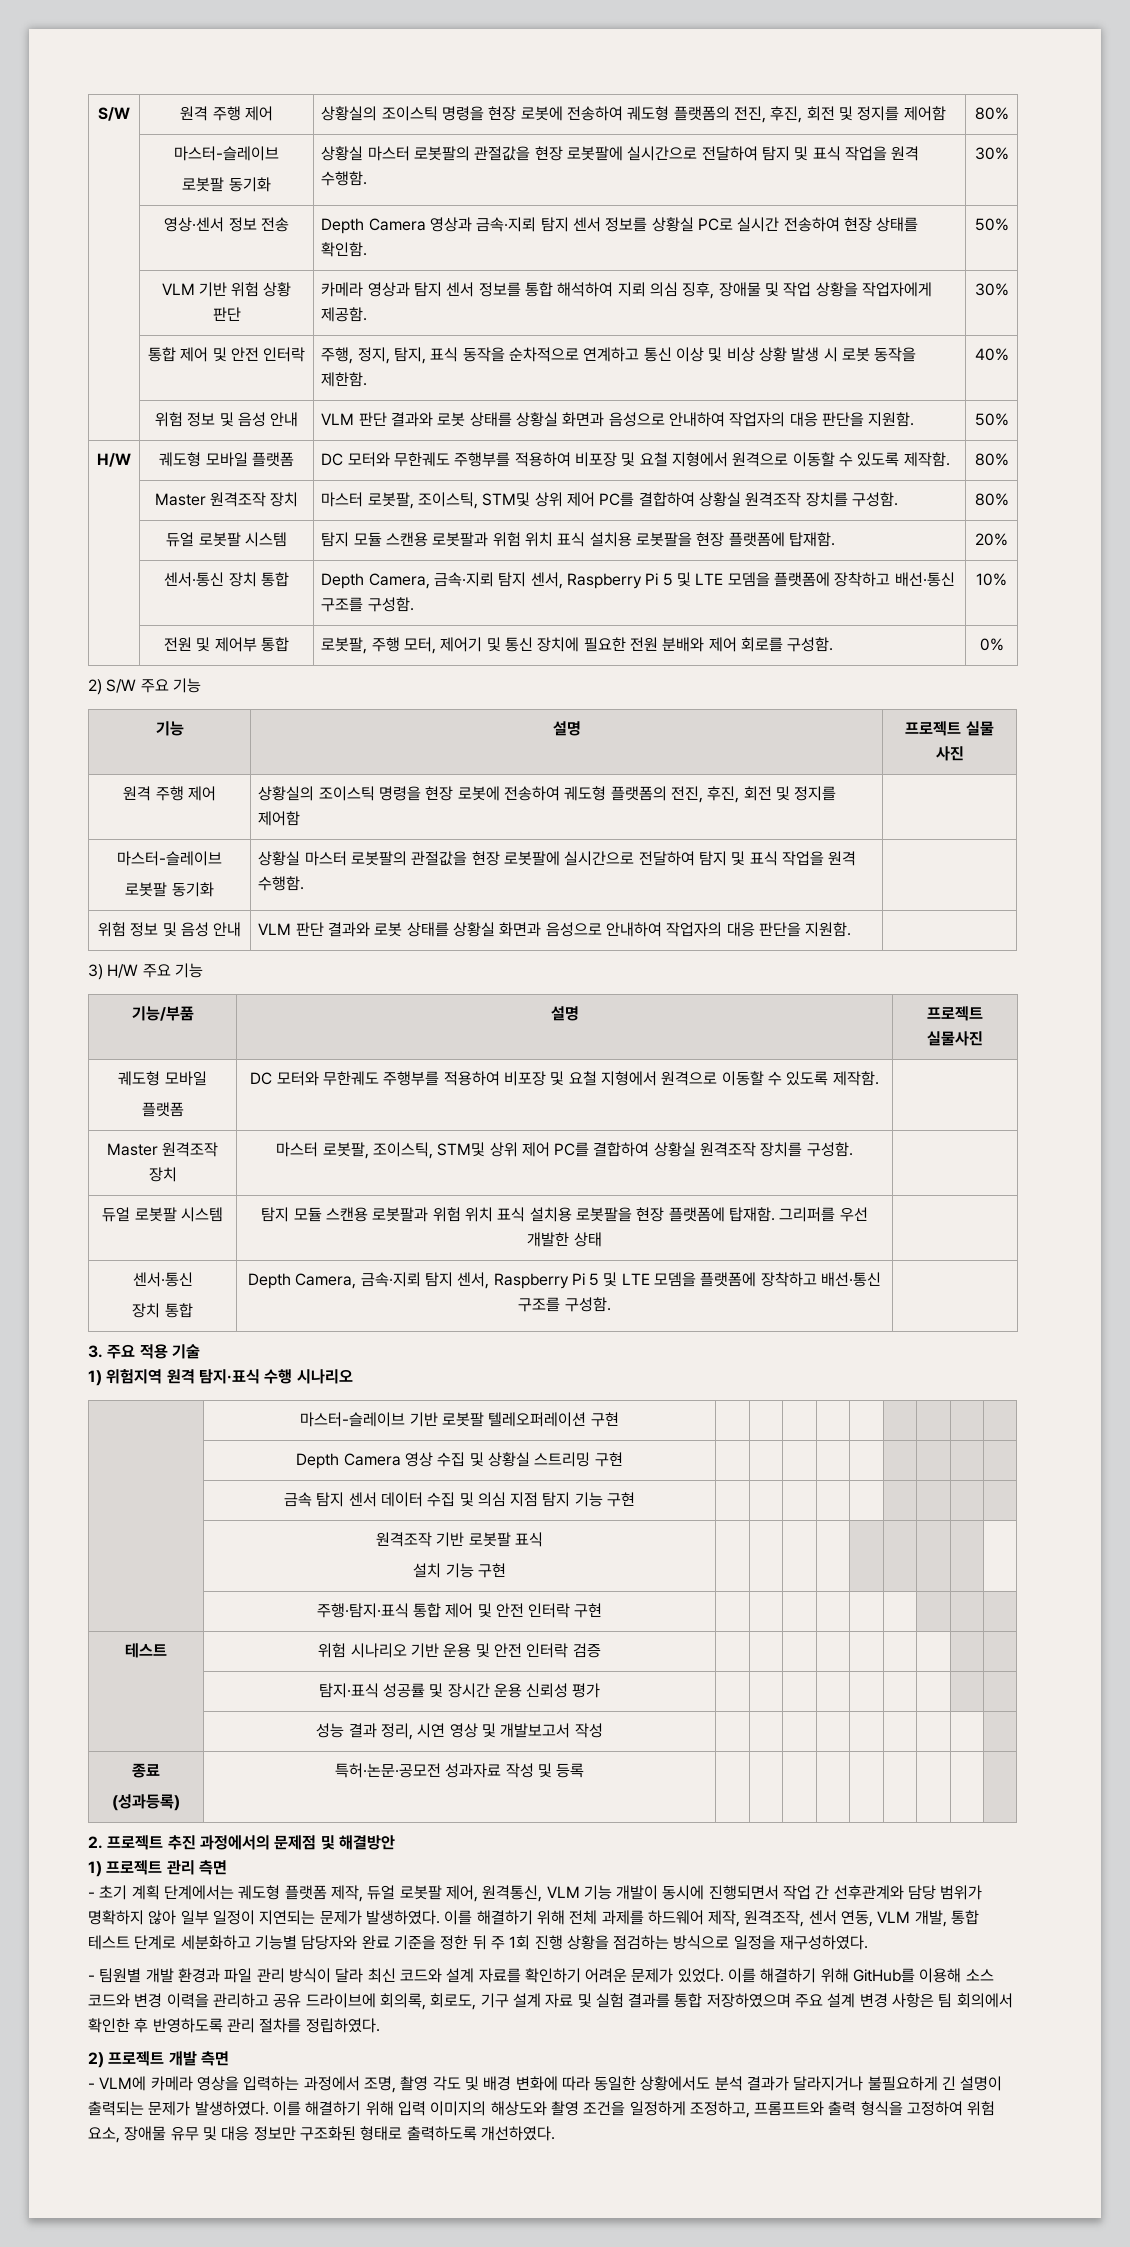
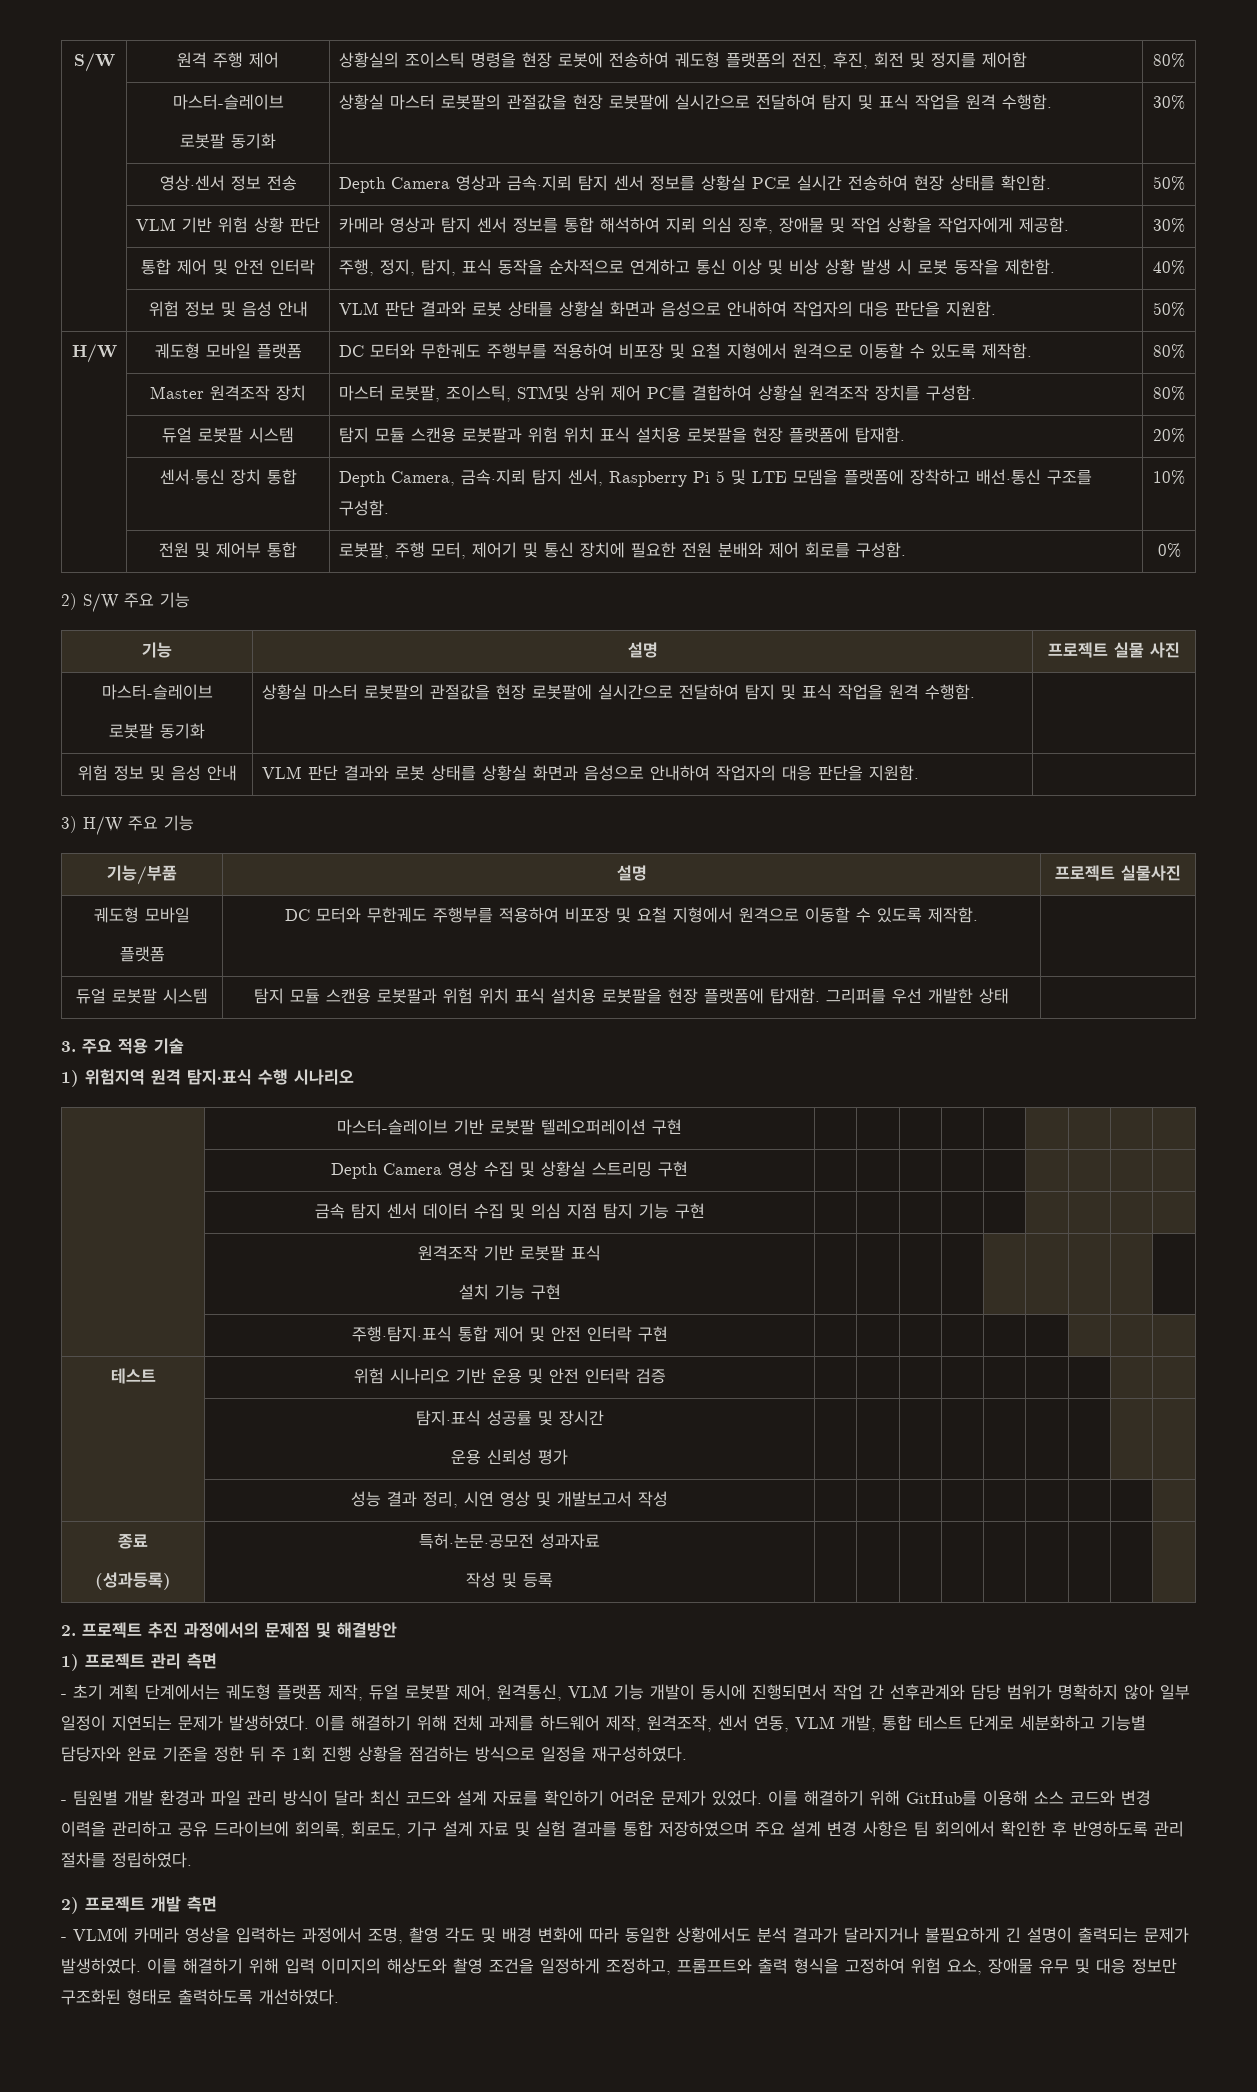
  기능 | 설명 | 프로젝트 실물 사진
- 원격 주행 제어 | 상황실의 조이스틱 명령을 현장 로봇에 전송하여 궤도형 플랫폼의 전진, 후진, 회전 및 정지를 제어함 |
  기능/부품 | 설명 | 프로젝트 실물사진
  궤도형 모바일
  플랫폼 | DC 모터와 무한궤도 주행부를 적용하여 비포장 및 요철 지형에서 원격으로 이동할 수 있도록 제작함. |
- Master 원격조작 장치 | 마스터 로봇팔, 조이스틱, STM및 상위 제어 PC를 결합하여 상황실 원격조작 장치를 구성함. |
  듀얼 로봇팔 시스템 | 탐지 모듈 스캔용 로봇팔과 위험 위치 표식 설치용 로봇팔을 현장 플랫폼에 탑재함. 그리퍼를 우선 개발한 상태 |
- 센서·통신
- 장치 통합 | Depth Camera, 금속·지뢰 탐지 센서, Raspberry Pi 5 및 LTE 모뎀을 플랫폼에 장착하고 배선·통신 구조를 구성함. |
- | 탐지·표식 성공률 및 장시간 운용 신뢰성 평가 | | | | | | | | |
+ | 탐지·표식 성공률 및 장시간
+ 운용 신뢰성 평가 | | | | | | | | |
  종료
- (성과등록) | 특허·논문·공모전 성과자료 작성 및 등록 | | | | | | | | |
+ (성과등록) | 특허·논문·공모전 성과자료
+ 작성 및 등록 | | | | | | | | |

